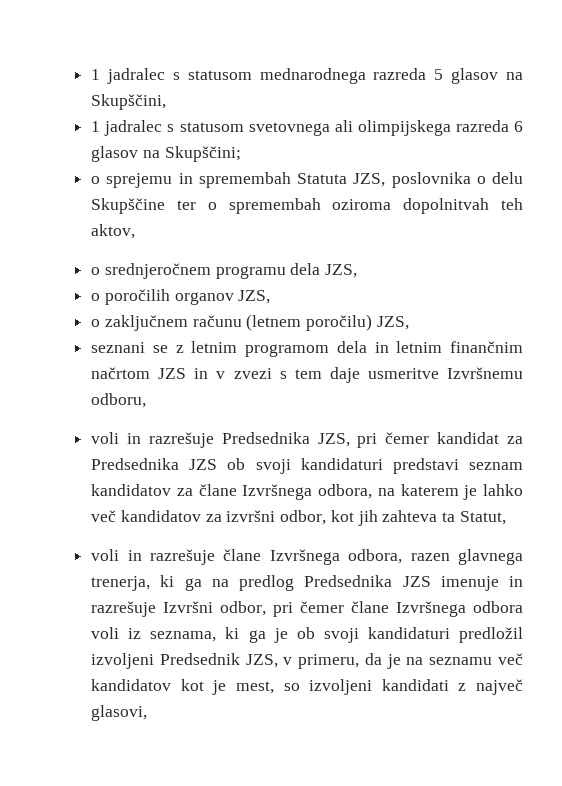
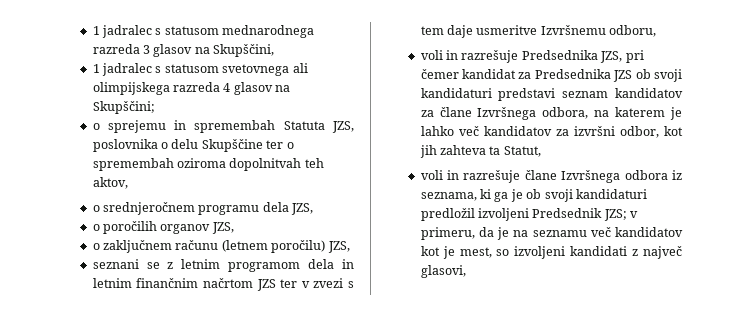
- 1 jadralec s statusom mednarodnega razreda 5 glasov na Skupščini,
+ 1 jadralec s statusom mednarodnega razreda 3 glasov na Skupščini,
- 1 jadralec s statusom svetovnega ali olimpijskega razreda 6 glasov na Skupščini;
+ 1 jadralec s statusom svetovnega ali olimpijskega razreda 4 glasov na Skupščini;
- seznani se z letnim programom dela in letnim finančnim načrtom JZS in v zvezi s tem daje usmeritve Izvršnemu odboru,
+ seznani se z letnim programom dela in letnim finančnim načrtom JZS ter v zvezi s tem daje usmeritve Izvršnemu odboru,
- voli in razrešuje člane Izvršnega odbora, razen glavnega trenerja, ki ga na predlog Predsednika JZS imenuje in razrešuje Izvršni odbor, pri čemer člane Izvršnega odbora voli iz seznama, ki ga je ob svoji kandidaturi predložil izvoljeni Predsednik JZS, v primeru, da je na seznamu več kandidatov kot je mest, so izvoljeni kandidati z največ glasovi,
+ voli in razrešuje člane Izvršnega odbora iz seznama, ki ga je ob svoji kandidaturi predložil izvoljeni Predsednik JZS; v primeru, da je na seznamu več kandidatov kot je mest, so izvoljeni kandidati z največ glasovi,

